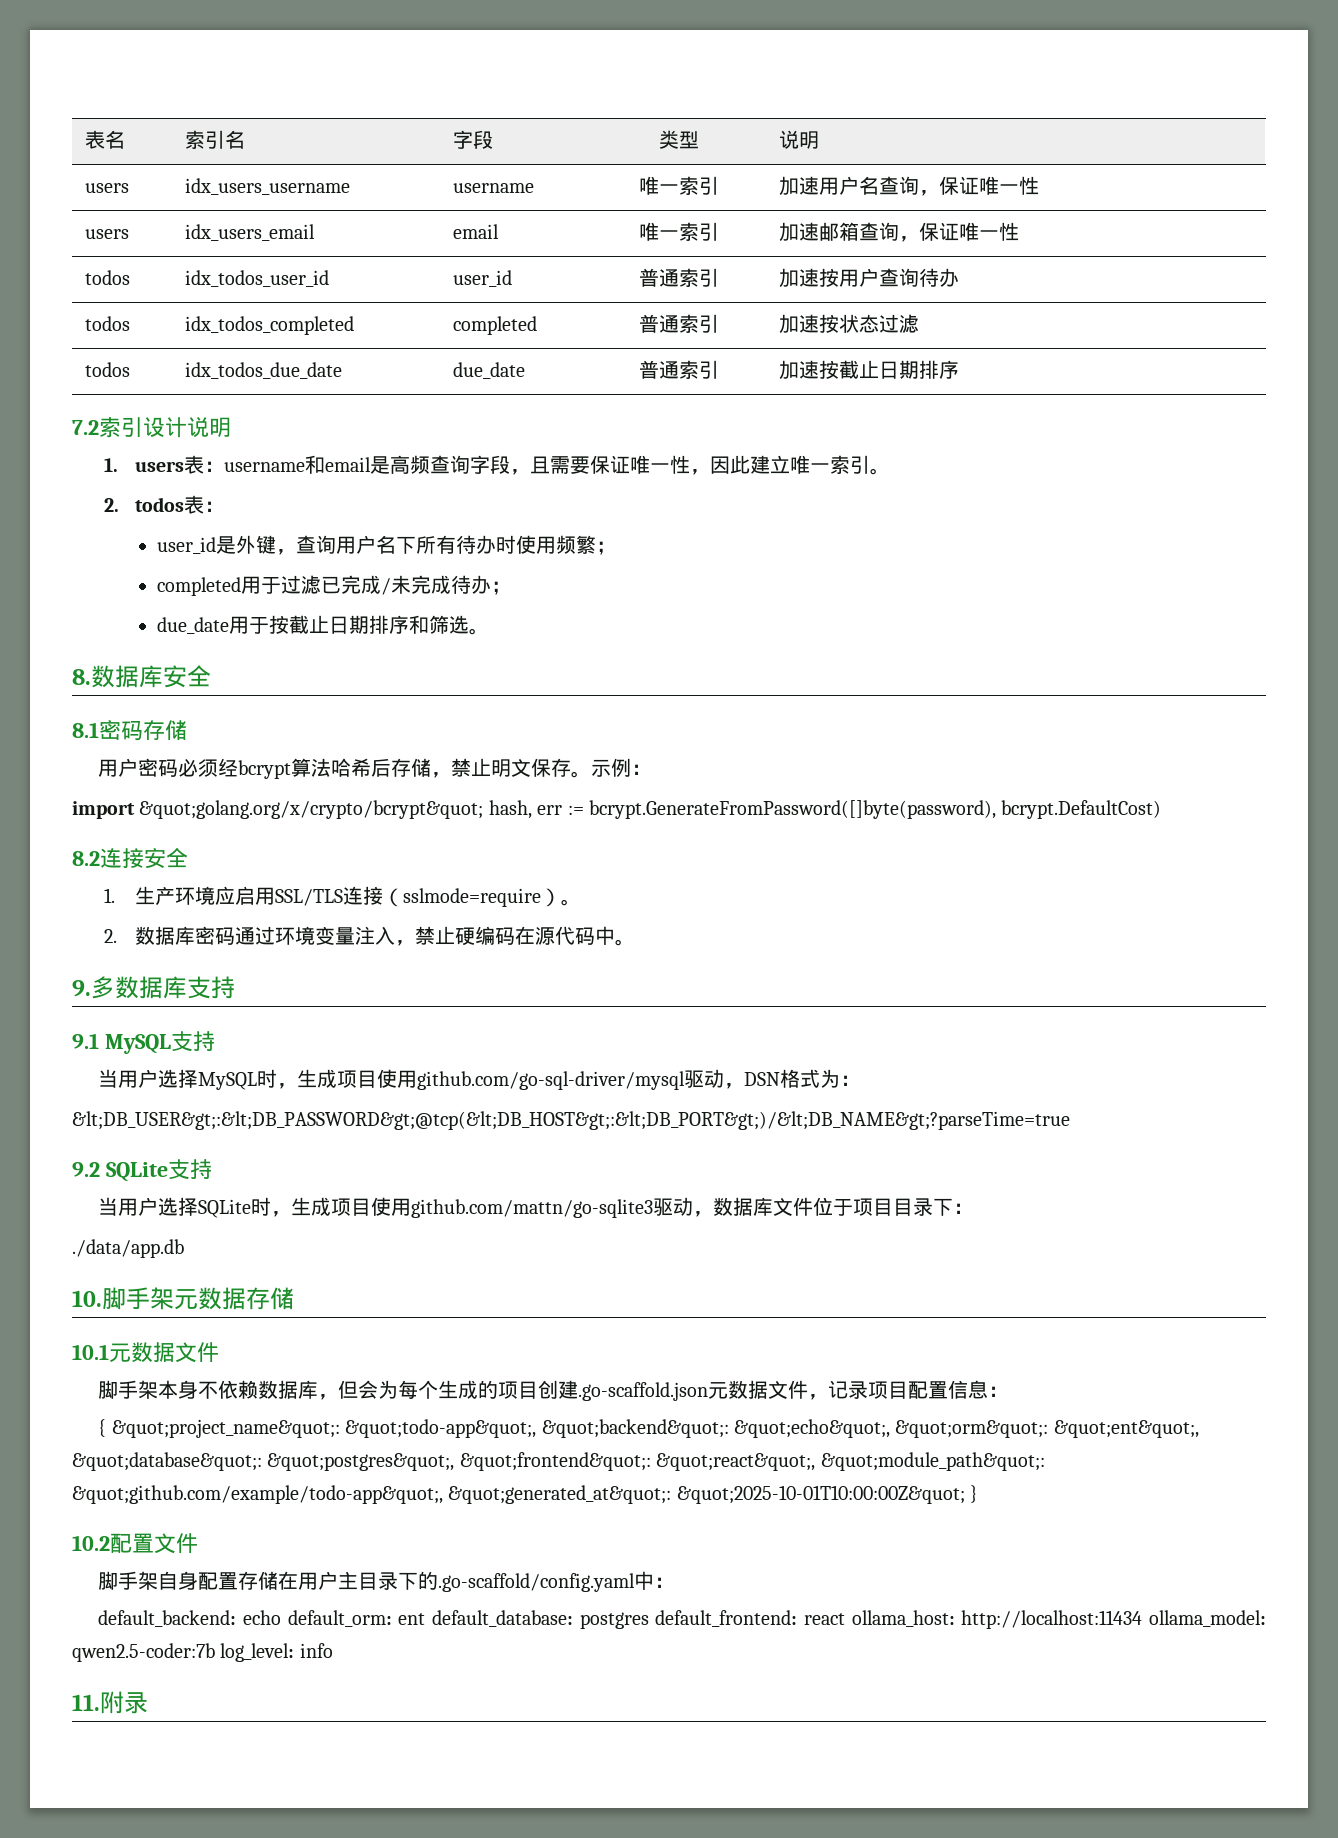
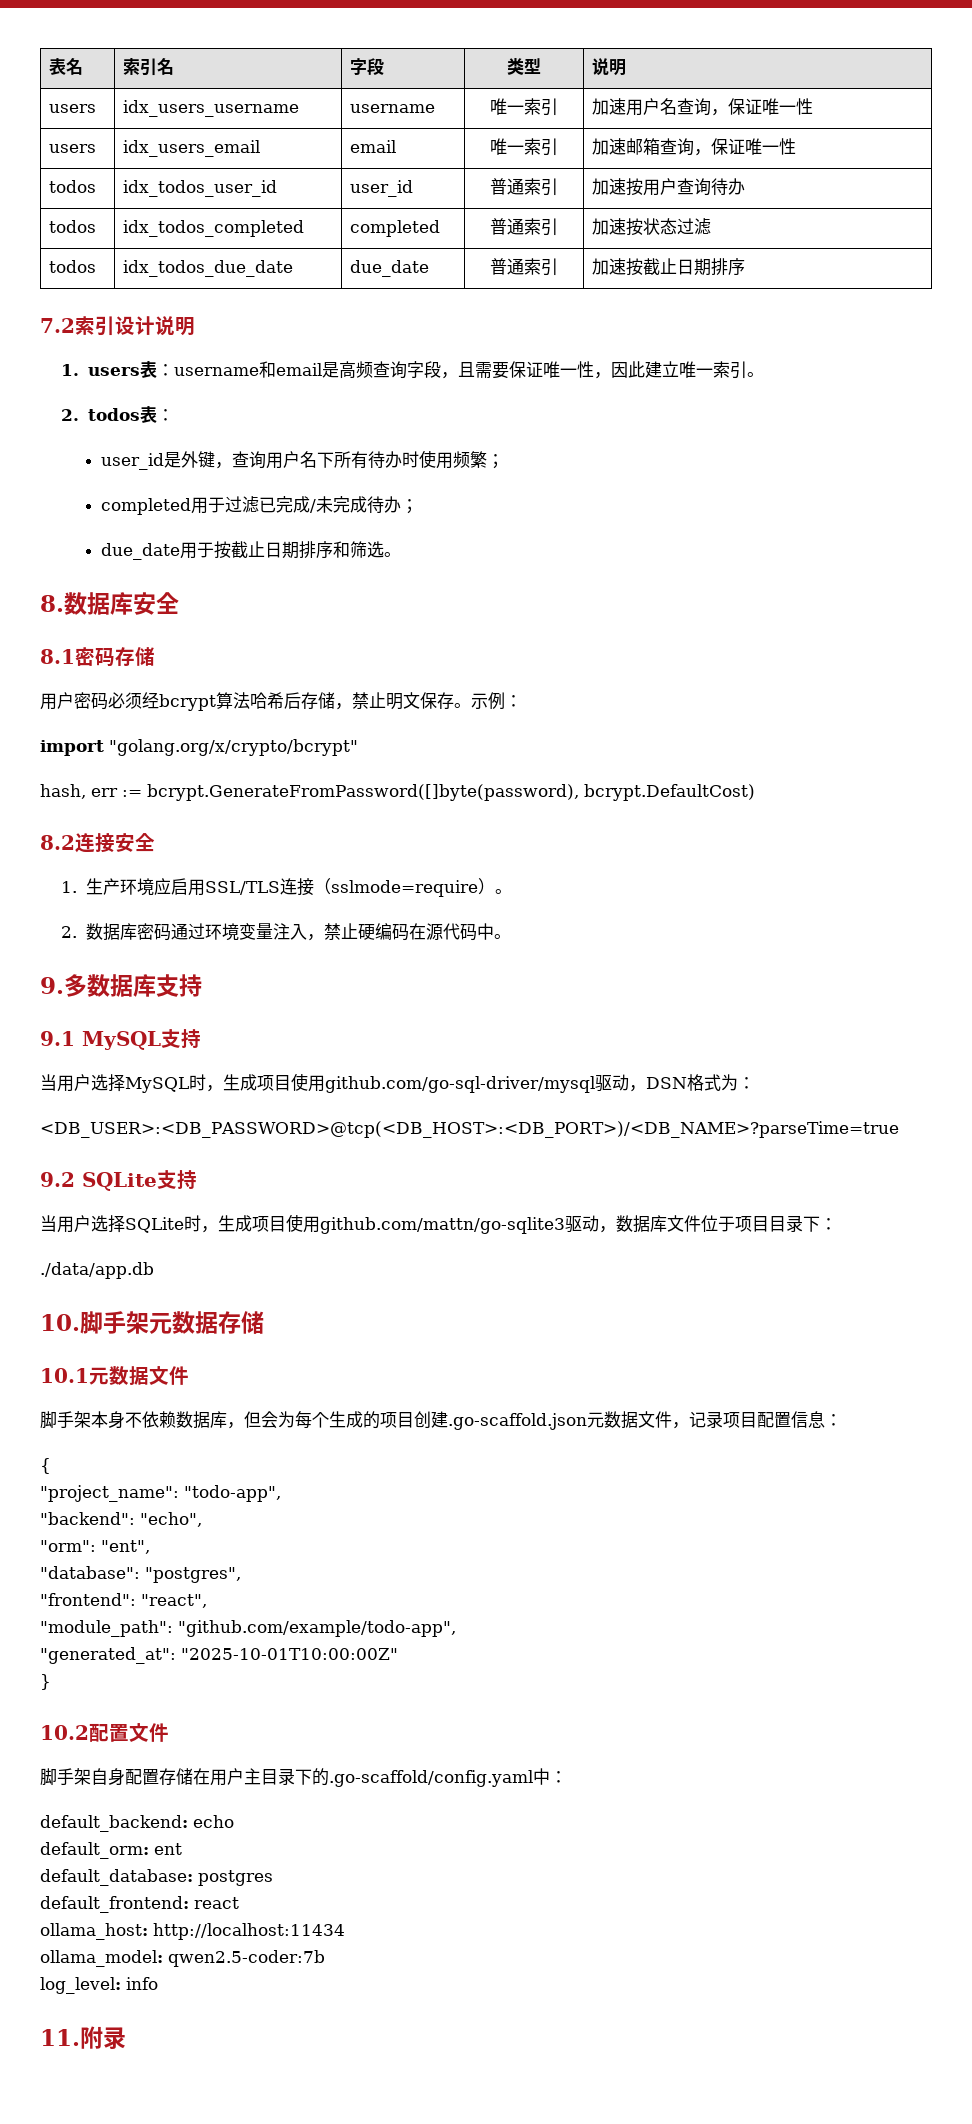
- import &quot;golang.org/x/crypto/bcrypt&quot; hash, err := bcrypt.GenerateFromPassword([]byte(password), bcrypt.DefaultCost)
+ import "golang.org/x/crypto/bcrypt"
+ hash, err := bcrypt.GenerateFromPassword([]byte(password), bcrypt.DefaultCost)
- &lt;DB_USER&gt;:&lt;DB_PASSWORD&gt;@tcp(&lt;DB_HOST&gt;:&lt;DB_PORT&gt;)/&lt;DB_NAME&gt;?parseTime=true
+ <DB_USER>:<DB_PASSWORD>@tcp(<DB_HOST>:<DB_PORT>)/<DB_NAME>?parseTime=true
- { &quot;project_name&quot;: &quot;todo-app&quot;, &quot;backend&quot;: &quot;echo&quot;, &quot;orm&quot;: &quot;ent&quot;, &quot;database&quot;: &quot;postgres&quot;, &quot;frontend&quot;: &quot;react&quot;, &quot;module_path&quot;: &quot;github.com/example/todo-app&quot;, &quot;generated_at&quot;: &quot;2025-10-01T10:00:00Z&quot; }
+ {
+ "project_name": "todo-app",
+ "backend": "echo",
+ "orm": "ent",
+ "database": "postgres",
+ "frontend": "react",
+ "module_path": "github.com/example/todo-app",
+ "generated_at": "2025-10-01T10:00:00Z"
+ }
- default_backend: echo default_orm: ent default_database: postgres default_frontend: react ollama_host: http://localhost:11434 ollama_model: qwen2.5-coder:7b log_level: info
+ default_backend: echo
+ default_orm: ent
+ default_database: postgres
+ default_frontend: react
+ ollama_host: http://localhost:11434
+ ollama_model: qwen2.5-coder:7b
+ log_level: info

